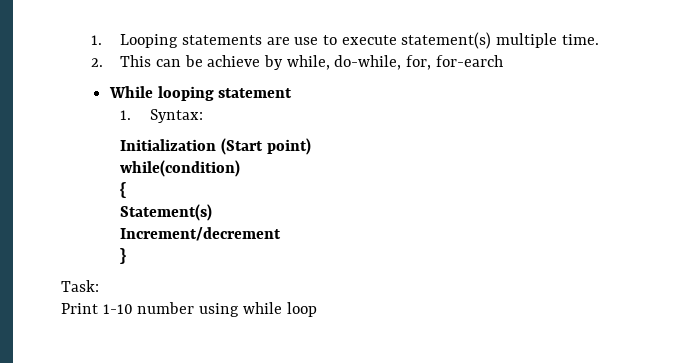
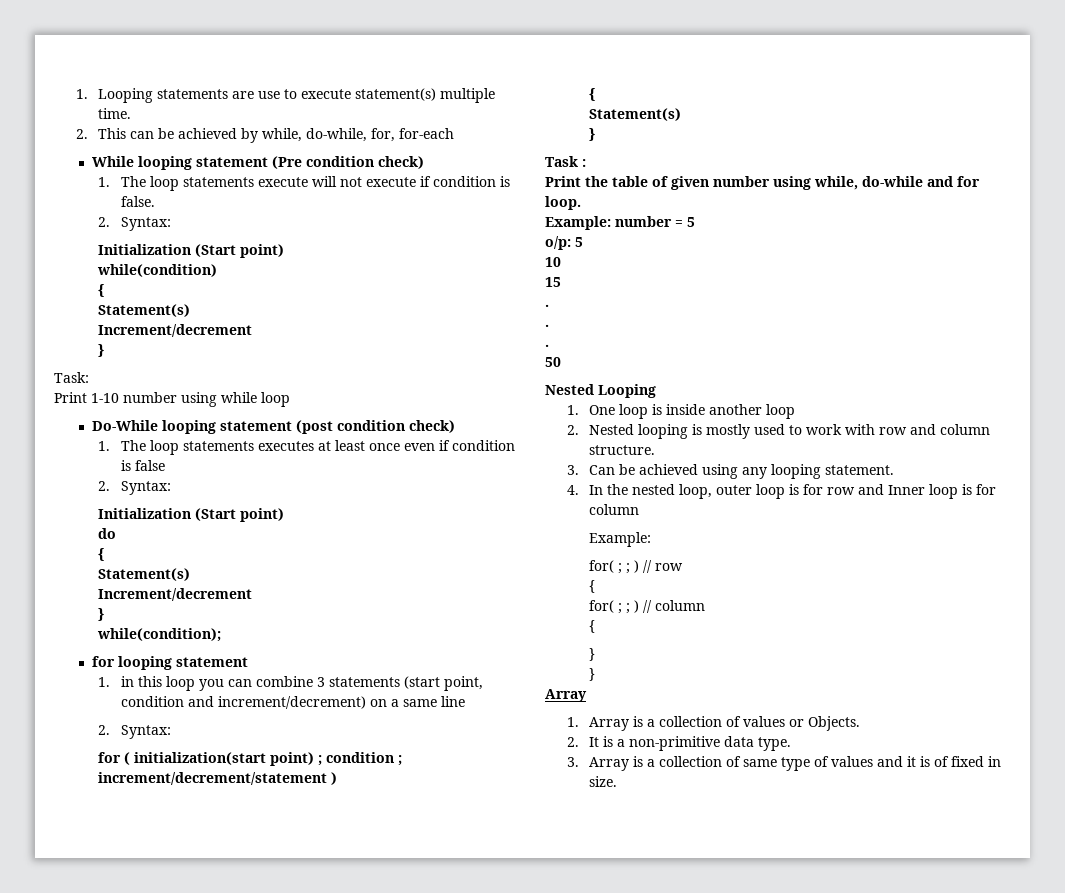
- 2. This can be achieve by while, do-while, for, for-earch
+ 2. This can be achieved by while, do-while, for, for-each
- While looping statement
- 1. Syntax:
+ While looping statement (Pre condition check)
+ 1. The loop statements execute will not execute if condition is false.
+ 2. Syntax:
+ Do-While looping statement (post condition check)
+ 1. The loop statements executes at least once even if condition is false
+ 2. Syntax:
+ Initialization (Start point)
+ do
+ {
+ Statement(s)
+ Increment/decrement
+ }
+ while(condition);
+ for looping statement
+ 1. in this loop you can combine 3 statements (start point, condition and increment/decrement) on a same line
+ 2. Syntax:
+ for ( initialization(start point) ; condition ; increment/decrement/statement )
+ {
+ Statement(s)
+ }
+ Task :
+ Print the table of given number using while, do-while and for loop.
+ Example: number = 5
+ o/p: 5
+ 10
+ 15
+ .
+ .
+ .
+ 50
+ Nested Looping
+ 1. One loop is inside another loop
+ 2. Nested looping is mostly used to work with row and column structure.
+ 3. Can be achieved using any looping statement.
+ 4. In the nested loop, outer loop is for row and Inner loop is for column
+ Example:
+ for( ; ; ) // row
+ {
+ for( ; ; ) // column
+ {
+ }
+ }
+ Array
+ 1. Array is a collection of values or Objects.
+ 2. It is a non-primitive data type.
+ 3. Array is a collection of same type of values and it is of fixed in size.

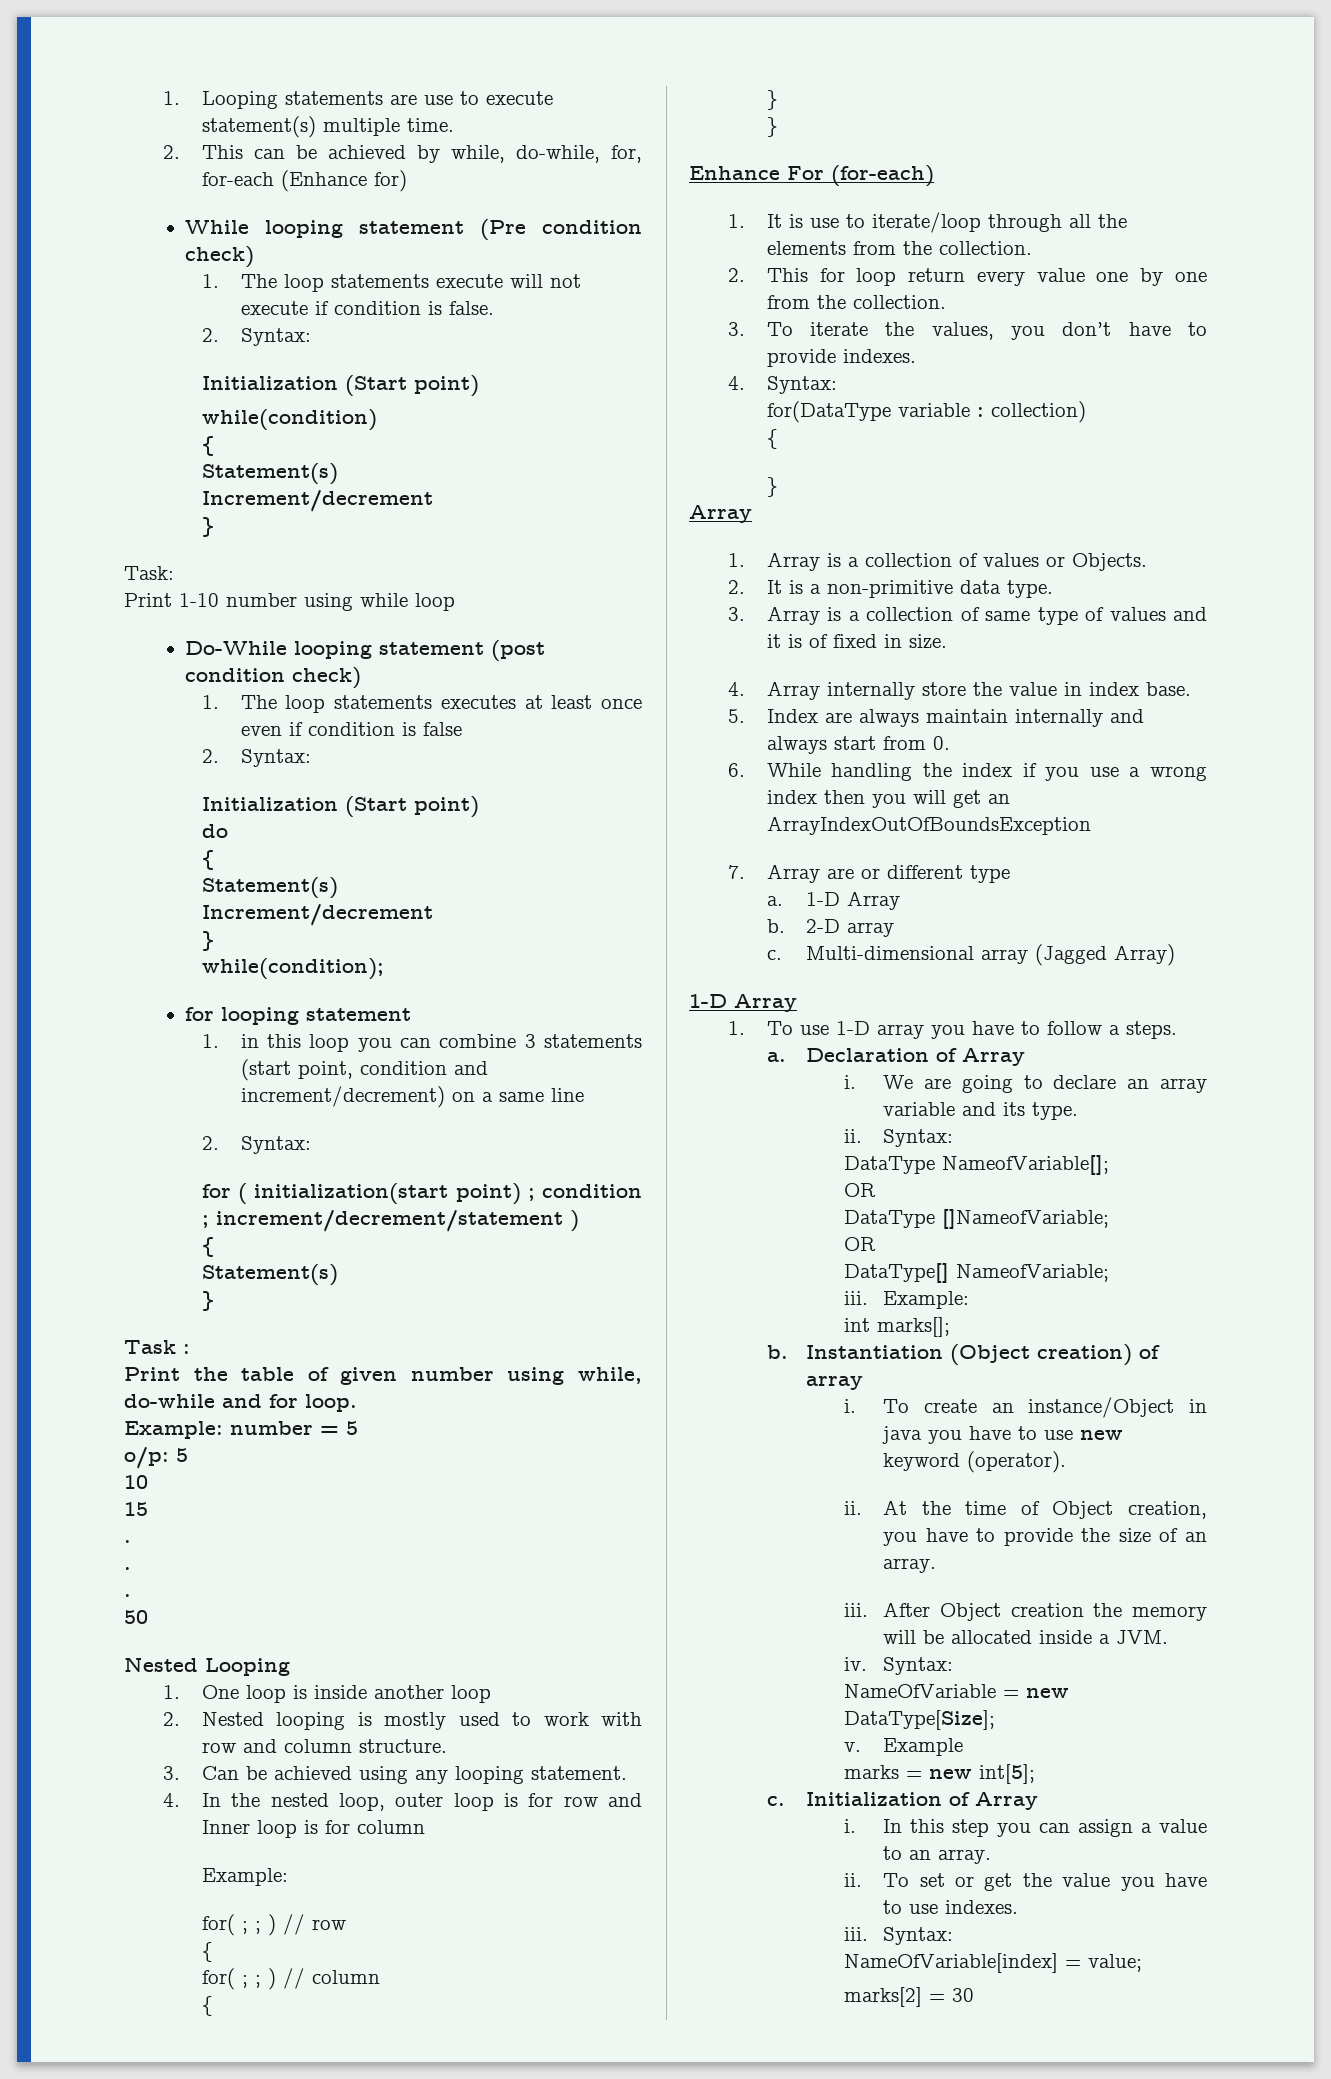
- 2. This can be achieved by while, do-while, for, for-each
+ 2. This can be achieved by while, do-while, for, for-each (Enhance for)
+ Enhance For (for-each)
+ 1. It is use to iterate/loop through all the elements from the collection.
+ 2. This for loop return every value one by one from the collection.
+ 3. To iterate the values, you don’t have to provide indexes.
+ 4. Syntax:
+ for(DataType variable : collection)
+ {
+ }
+ 4. Array internally store the value in index base.
+ 5. Index are always maintain internally and always start from 0.
+ 6. While handling the index if you use a wrong index then you will get an ArrayIndexOutOfBoundsException
+ 7. Array are or different type
+ a. 1-D Array
+ b. 2-D array
+ c. Multi-dimensional array (Jagged Array)
+ 1-D Array
+ 1. To use 1-D array you have to follow a steps.
+ a. Declaration of Array
+ i. We are going to declare an array variable and its type.
+ ii. Syntax:
+ DataType NameofVariable[];
+ OR
+ DataType []NameofVariable;
+ OR
+ DataType[] NameofVariable;
+ iii. Example:
+ int marks[];
+ b. Instantiation (Object creation) of array
+ i. To create an instance/Object in java you have to use new keyword (operator).
+ ii. At the time of Object creation, you have to provide the size of an array.
+ iii. After Object creation the memory will be allocated inside a JVM.
+ iv. Syntax:
+ NameOfVariable = new DataType[Size];
+ v. Example
+ marks = new int[5];
+ c. Initialization of Array
+ i. In this step you can assign a value to an array.
+ ii. To set or get the value you have to use indexes.
+ iii. Syntax:
+ NameOfVariable[index] = value;
+ marks[2] = 30

